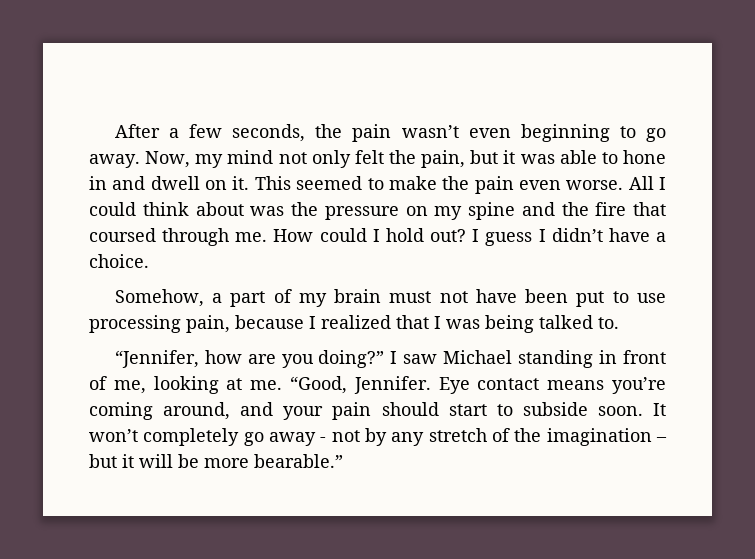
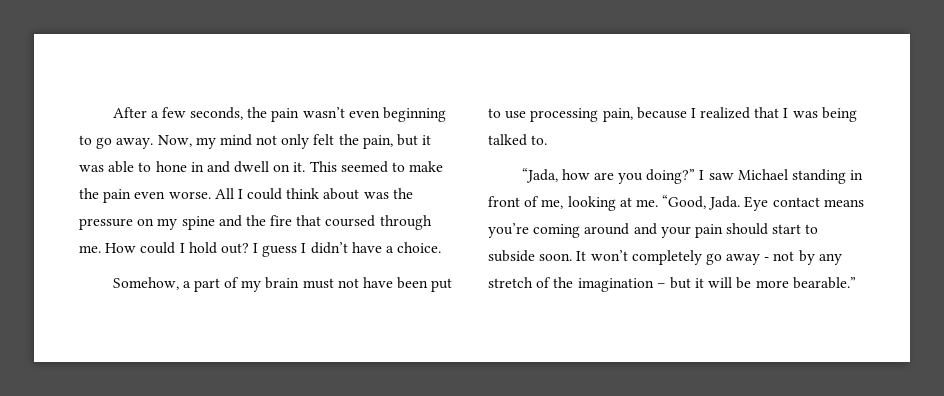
- “Jennifer, how are you doing?”
+ “Jada, how are you doing?”
- “Good, Jennifer.
+ “Good, Jada.
- Eye contact means you’re coming around, and your pain should start to subside soon.
+ Eye contact means you’re coming around and your pain should start to subside soon.

